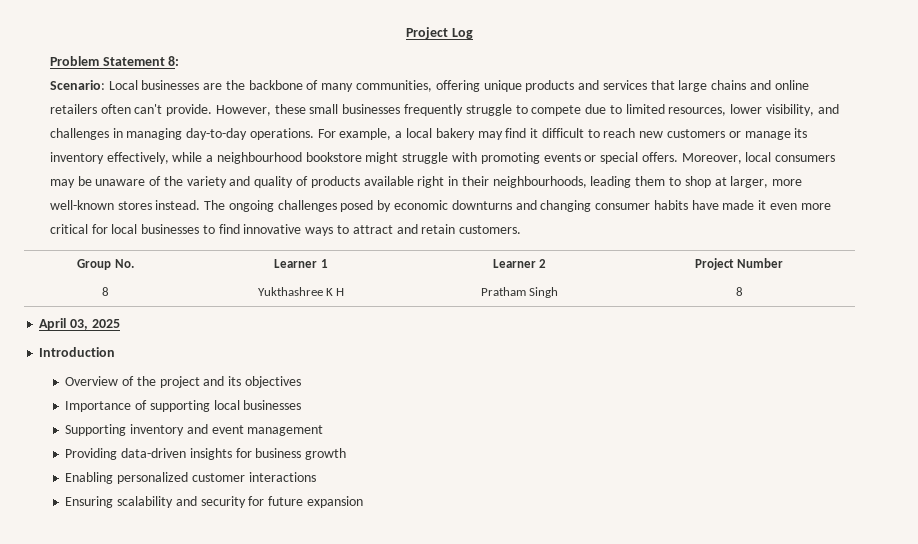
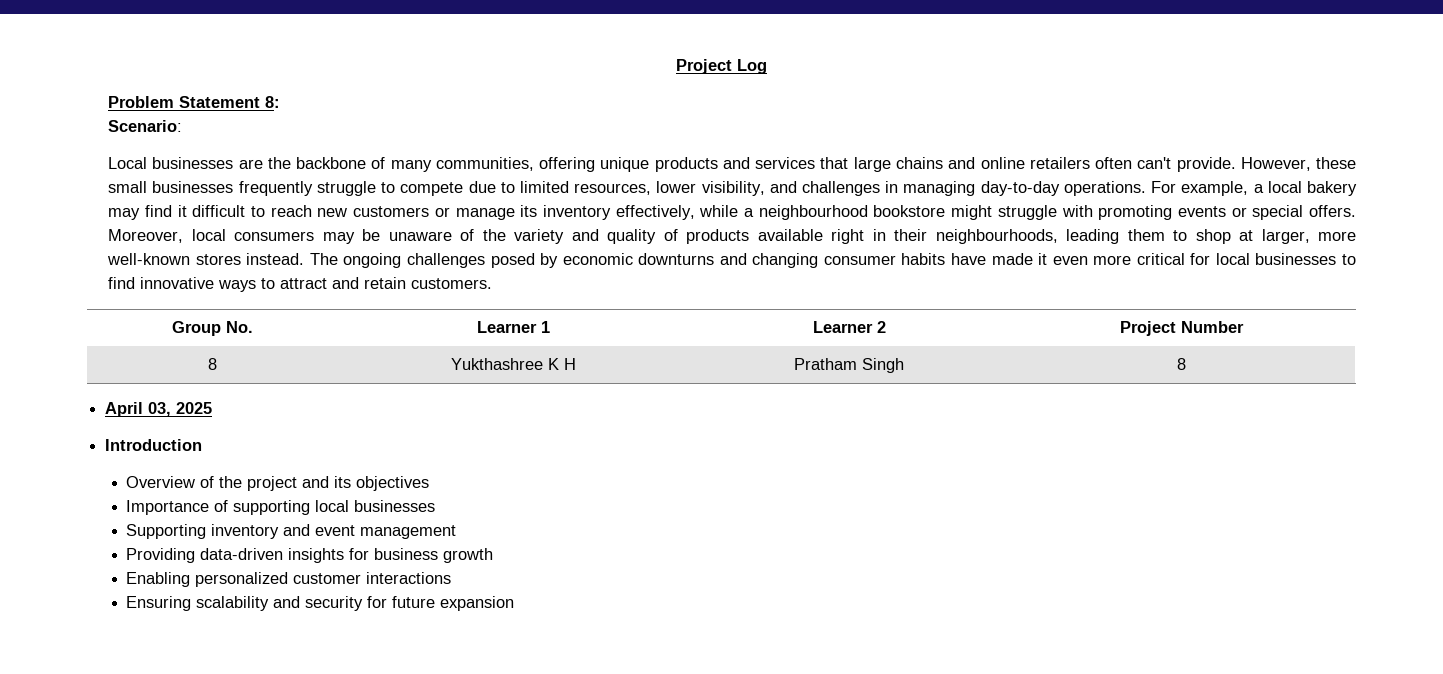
- Scenario: Local businesses are the backbone of many communities, offering unique products and services that large chains and online retailers often can't provide.
+ Scenario:
+ Local businesses are the backbone of many communities, offering unique products and services that large chains and online retailers often can't provide.

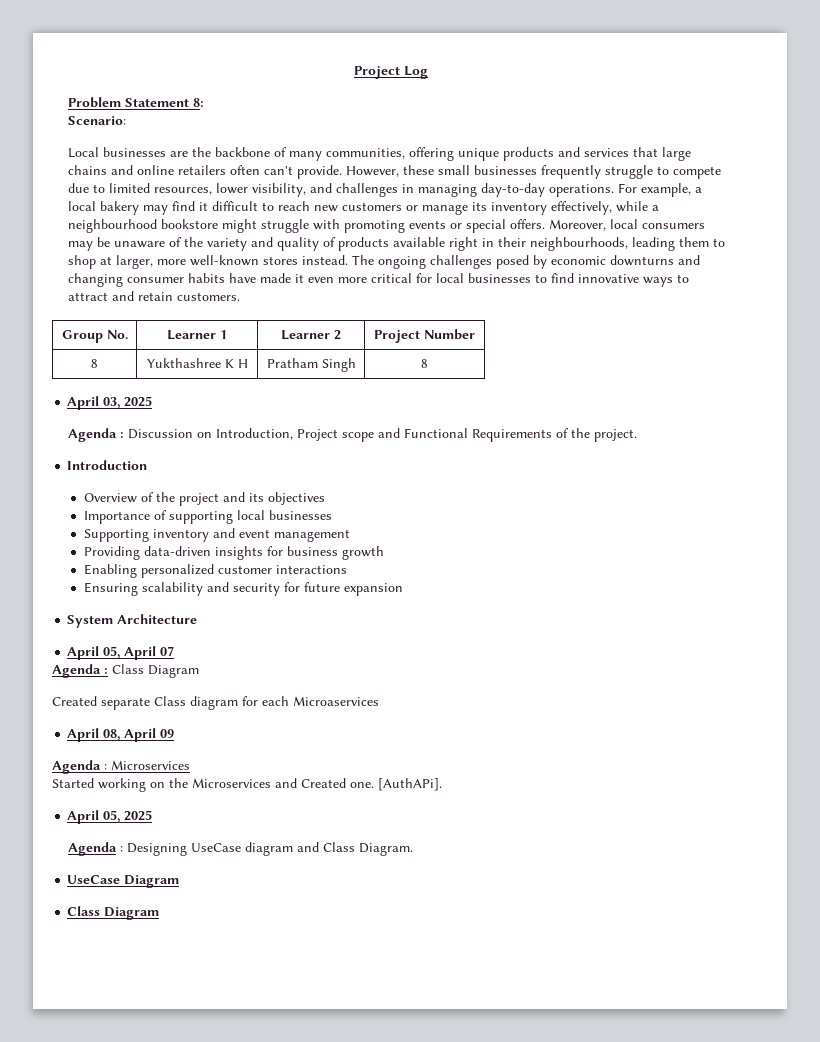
+ Agenda : Discussion on Introduction, Project scope and Functional Requirements of the project.
+ System Architecture
+ April 05, April 07
+ Agenda : Class Diagram
+ Created separate Class diagram for each Microaservices
+ April 08, April 09
+ Agenda : Microservices
+ Started working on the Microservices and Created one. [AuthAPi].
+ April 05, 2025
+ Agenda : Designing UseCase diagram and Class Diagram.
+ UseCase Diagram
+ Class Diagram

